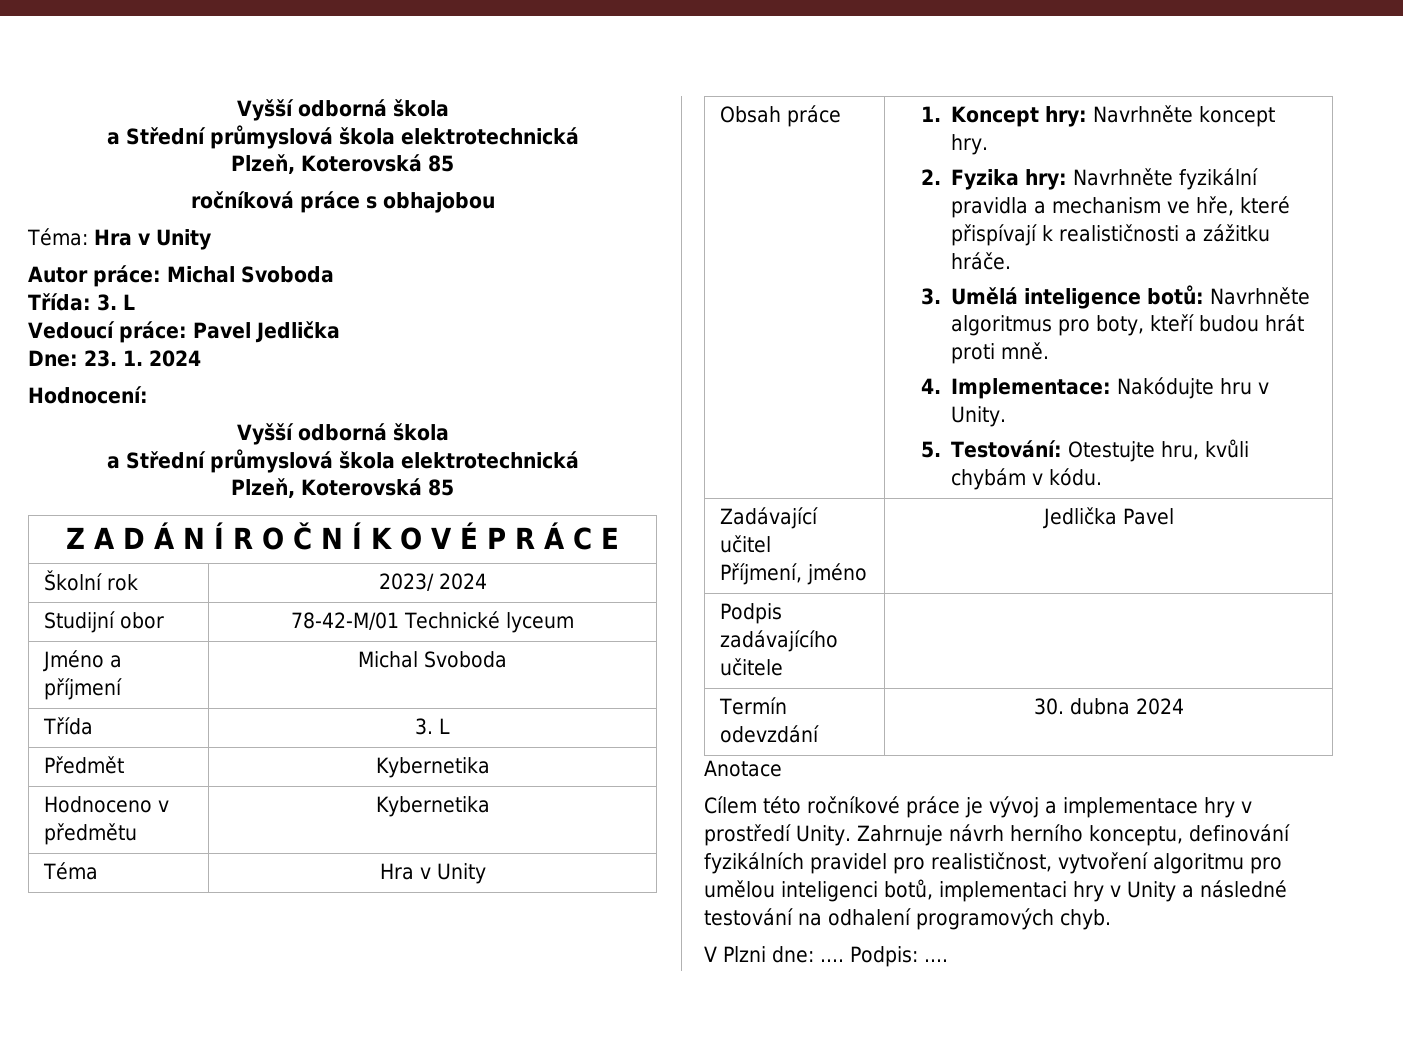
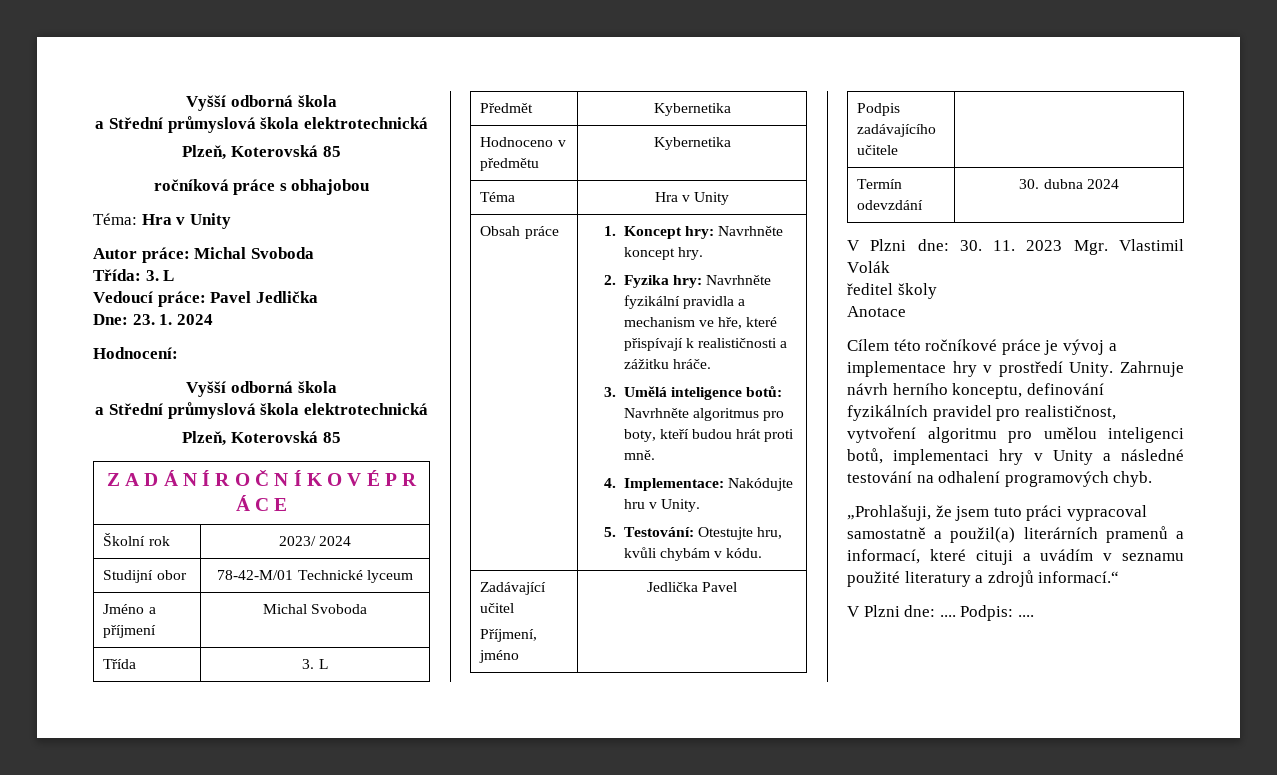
+ V Plzni dne: 30. 11. 2023 Mgr. Vlastimil Volák
+ ředitel školy
+ „Prohlašuji, že jsem tuto práci vypracoval samostatně a použil(a) literárních pramenů a informací, které cituji a uvádím v seznamu použité literatury a zdrojů informací.“

